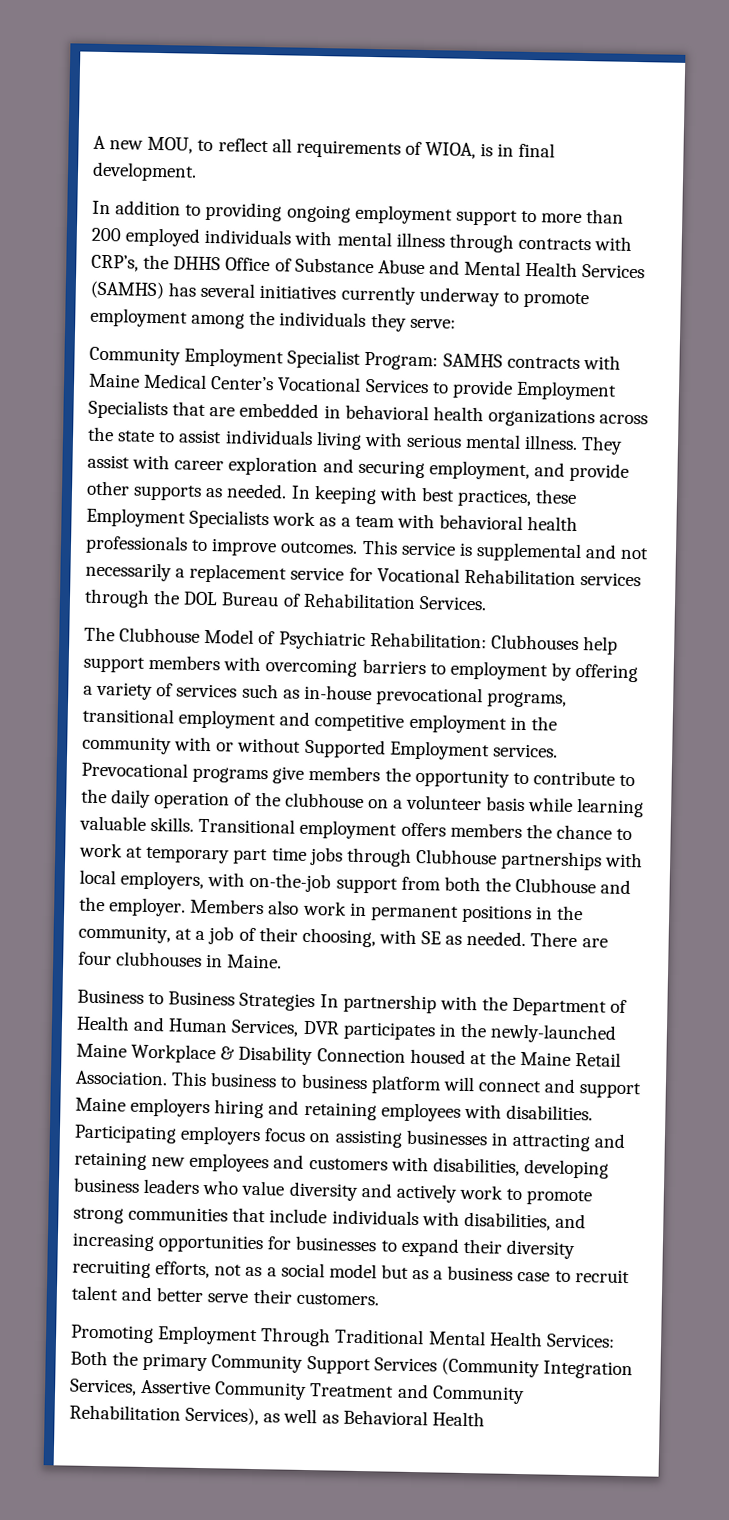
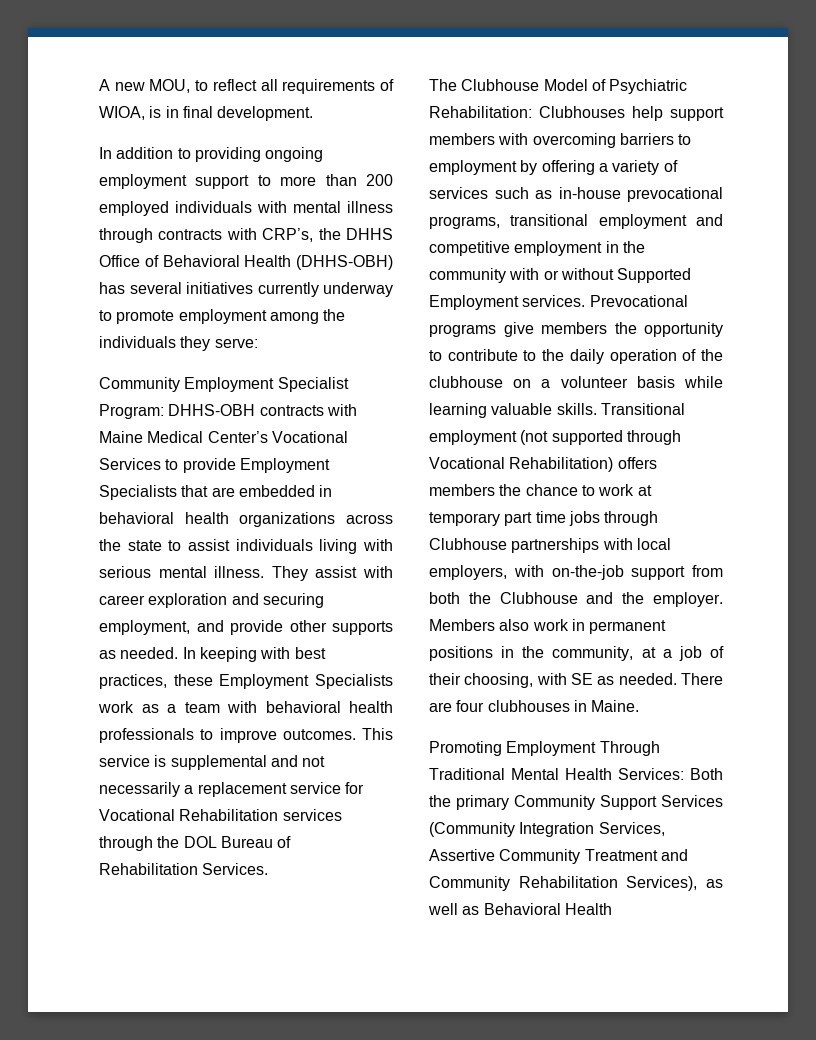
- In addition to providing ongoing employment support to more than 200 employed individuals with mental illness through contracts with CRP’s, the DHHS Office of Substance Abuse and Mental Health Services (SAMHS) has several initiatives currently underway to promote employment among the individuals they serve:
+ In addition to providing ongoing employment support to more than 200 employed individuals with mental illness through contracts with CRP’s, the DHHS Office of Behavioral Health (DHHS-OBH) has several initiatives currently underway to promote employment among the individuals they serve:
- Community Employment Specialist Program: SAMHS contracts with Maine Medical Center’s Vocational Services to provide Employment Specialists that are embedded in behavioral health organizations across the state to assist individuals living with serious mental illness.
+ Community Employment Specialist Program: DHHS-OBH contracts with Maine Medical Center’s Vocational Services to provide Employment Specialists that are embedded in behavioral health organizations across the state to assist individuals living with serious mental illness.
- Transitional employment offers members the chance to work at temporary part time jobs through Clubhouse partnerships with local employers, with on-the-job support from both the Clubhouse and the employer.
+ Transitional employment (not supported through Vocational Rehabilitation) offers members the chance to work at temporary part time jobs through Clubhouse partnerships with local employers, with on-the-job support from both the Clubhouse and the employer.
- Business to Business Strategies In partnership with the Department of Health and Human Services, DVR participates in the newly-launched Maine Workplace & Disability Connection housed at the Maine Retail Association. This business to business platform will connect and support Maine employers hiring and retaining employees with disabilities. Participating employers focus on assisting businesses in attracting and retaining new employees and customers with disabilities, developing business leaders who value diversity and actively work to promote strong communities that include individuals with disabilities, and increasing opportunities for businesses to expand their diversity recruiting efforts, not as a social model but as a business case to recruit talent and better serve their customers.

